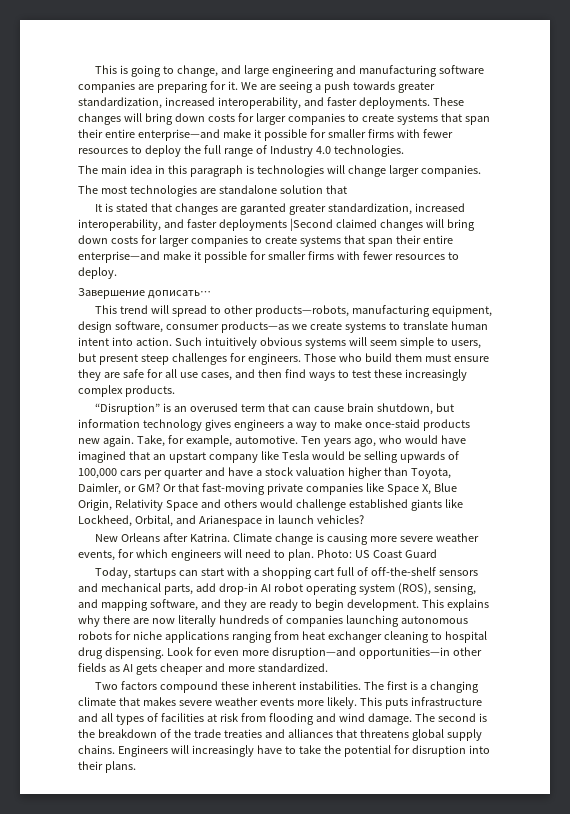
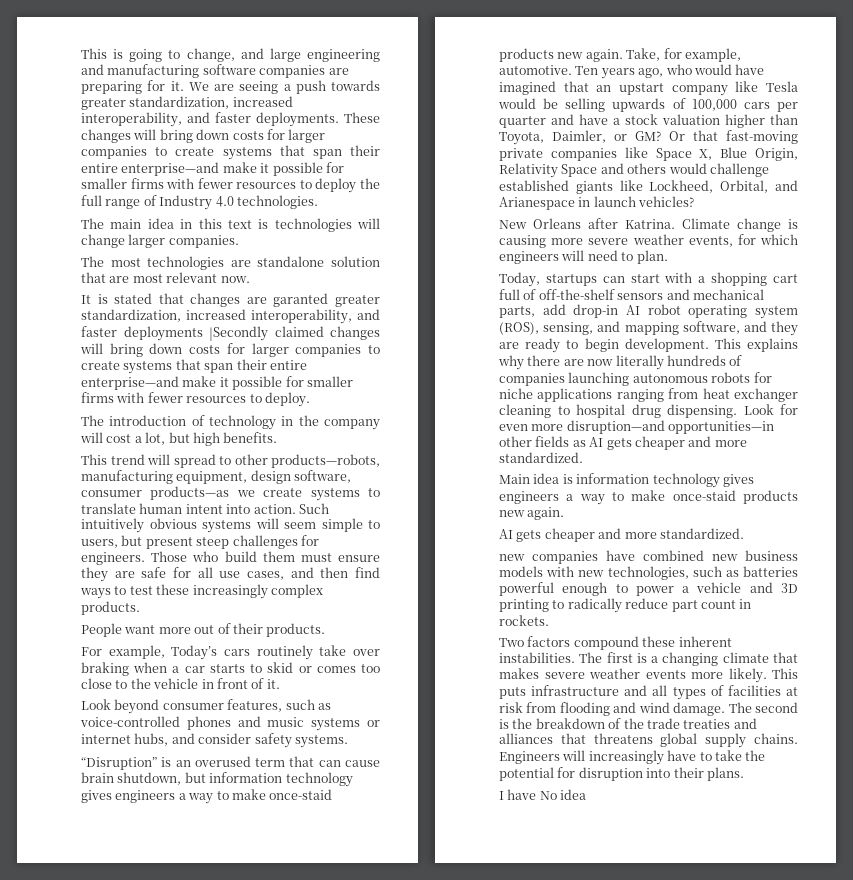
- The main idea in this paragraph is technologies will change larger companies.
+ The main idea in this text is technologies will change larger companies.
- The most technologies are standalone solution that
+ The most technologies are standalone solution that are most relevant now.
- It is stated that changes are garanted greater standardization, increased interoperability, and faster deployments |Second claimed changes will bring down costs for larger companies to create systems that span their entire enterprise—and make it possible for smaller firms with fewer resources to deploy.
+ It is stated that changes are garanted greater standardization, increased interoperability, and faster deployments |Secondly claimed changes will bring down costs for larger companies to create systems that span their entire enterprise—and make it possible for smaller firms with fewer resources to deploy.
- Завершение дописать…
+ The introduction of technology in the company will cost a lot, but high benefits.
+ People want more out of their products.
+ For example, Today’s cars routinely take over braking when a car starts to skid or comes too close to the vehicle in front of it.
+ Look beyond consumer features, such as voice-controlled phones and music systems or internet hubs, and consider safety systems.
- Photo: US Coast Guard
+ Main idea is information technology gives engineers a way to make once-staid products new again.
+ AI gets cheaper and more standardized.
+ new companies have combined new business models with new technologies, such as batteries powerful enough to power a vehicle and 3D printing to radically reduce part count in rockets.
+ I have No idea

